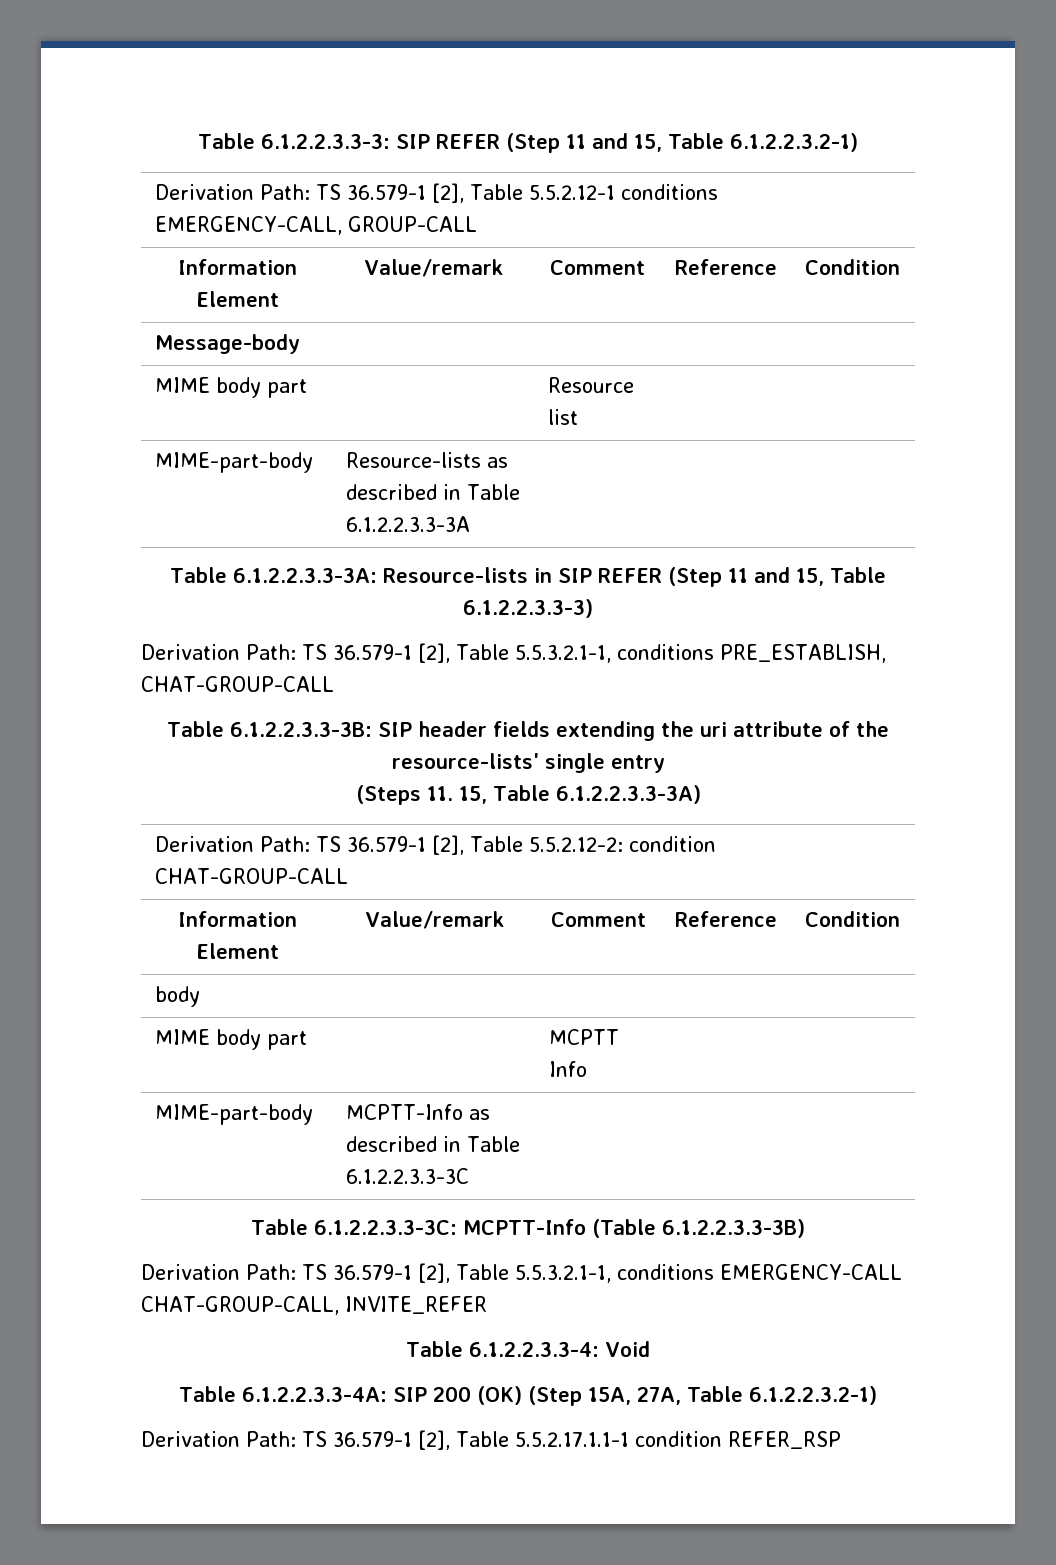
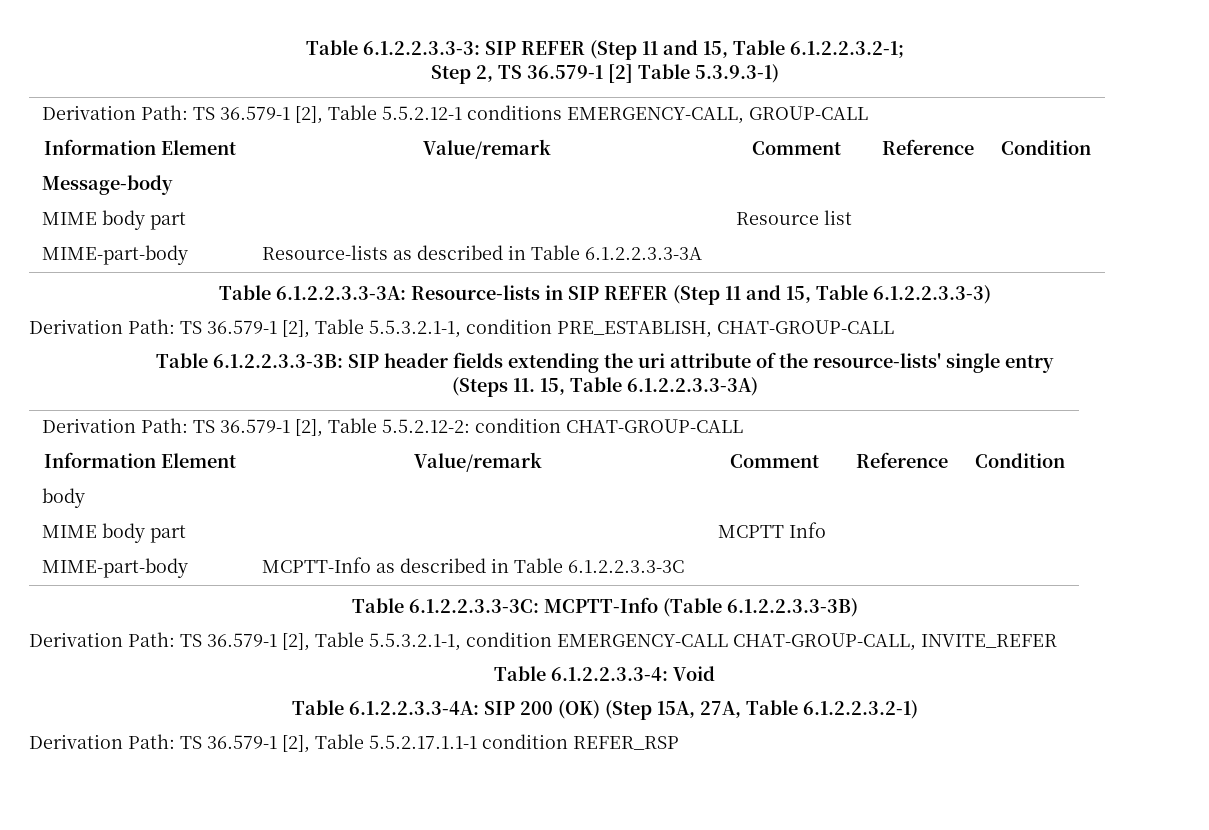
- Table 6.1.2.2.3.3-3: SIP REFER (Step 11 and 15, Table 6.1.2.2.3.2-1)
+ Table 6.1.2.2.3.3-3: SIP REFER (Step 11 and 15, Table 6.1.2.2.3.2-1;
+ Step 2, TS 36.579-1 [2] Table 5.3.9.3-1)
- Derivation Path: TS 36.579-1 [2], Table 5.5.3.2.1-1, conditions PRE_ESTABLISH, CHAT-GROUP-CALL
+ Derivation Path: TS 36.579-1 [2], Table 5.5.3.2.1-1, condition PRE_ESTABLISH, CHAT-GROUP-CALL
- Derivation Path: TS 36.579-1 [2], Table 5.5.3.2.1-1, conditions EMERGENCY-CALL CHAT-GROUP-CALL, INVITE_REFER
+ Derivation Path: TS 36.579-1 [2], Table 5.5.3.2.1-1, condition EMERGENCY-CALL CHAT-GROUP-CALL, INVITE_REFER

